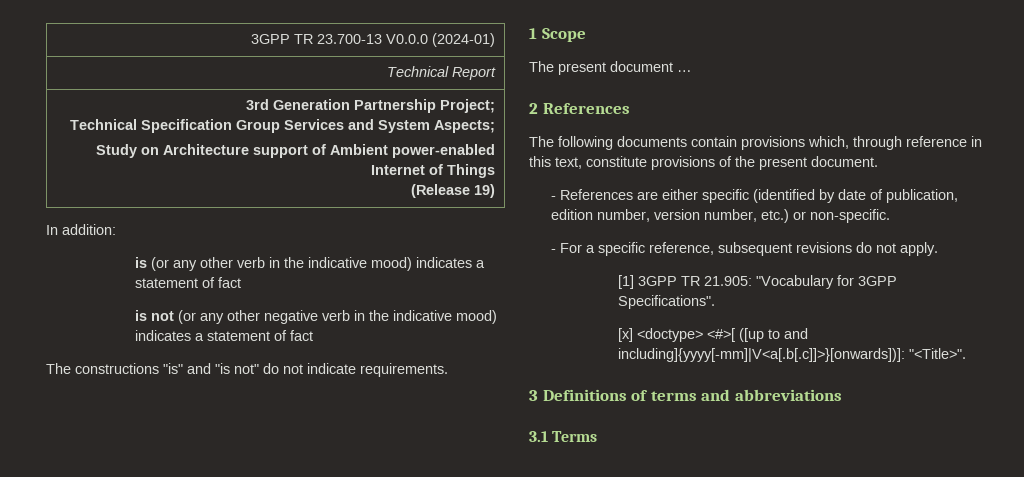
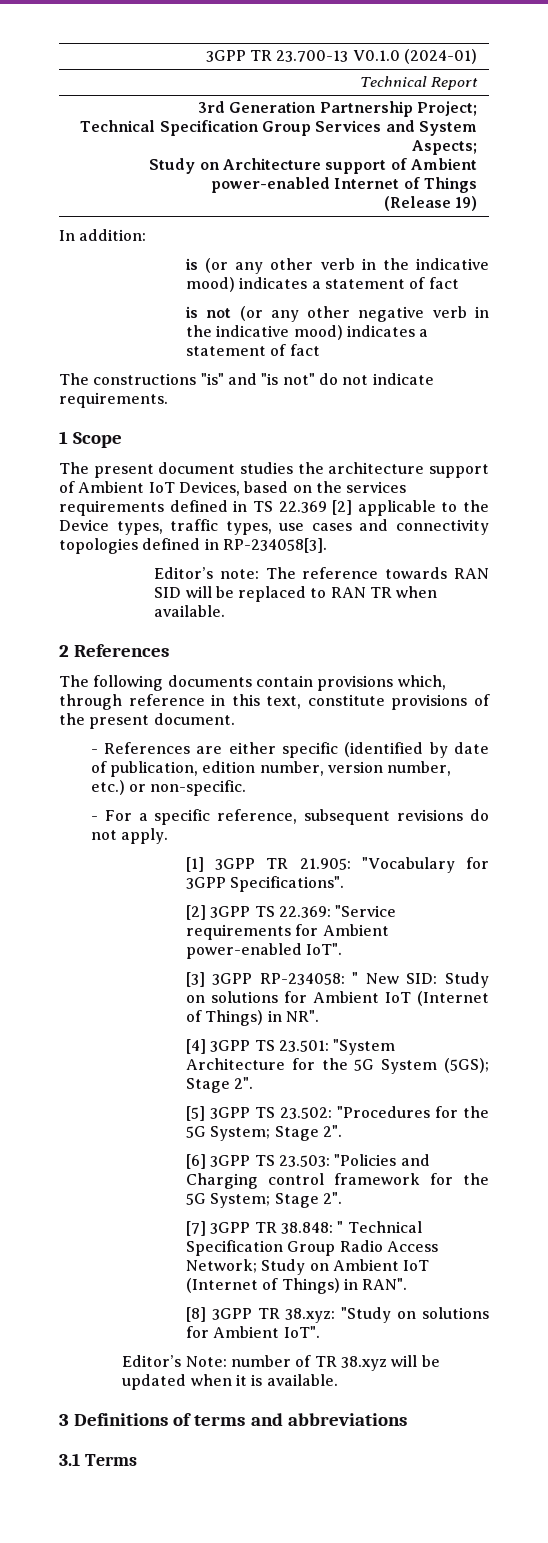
- 3GPP TR 23.700-13 V0.0.0 (2024-01)
+ 3GPP TR 23.700-13 V0.1.0 (2024-01)
- The present document …
+ The present document studies the architecture support of Ambient IoT Devices, based on the services requirements defined in TS 22.369 [2] applicable to the Device types, traffic types, use cases and connectivity topologies defined in RP-234058[3].
+ Editor’s note: The reference towards RAN SID will be replaced to RAN TR when available.
- [x] <doctype> <#>[ ([up to and including]{yyyy[-mm]|V<a[.b[.c]]>}[onwards])]: "<Title>".
+ [2] 3GPP TS 22.369: "Service requirements for Ambient power-enabled IoT".
+ [3] 3GPP RP-234058: " New SID: Study on solutions for Ambient IoT (Internet of Things) in NR".
+ [4] 3GPP TS 23.501: "System Architecture for the 5G System (5GS); Stage 2".
+ [5] 3GPP TS 23.502: "Procedures for the 5G System; Stage 2".
+ [6] 3GPP TS 23.503: "Policies and Charging control framework for the 5G System; Stage 2".
+ [7] 3GPP TR 38.848: " Technical Specification Group Radio Access Network; Study on Ambient IoT (Internet of Things) in RAN".
+ [8] 3GPP TR 38.xyz: "Study on solutions for Ambient IoT".
+ Editor’s Note: number of TR 38.xyz will be updated when it is available.

